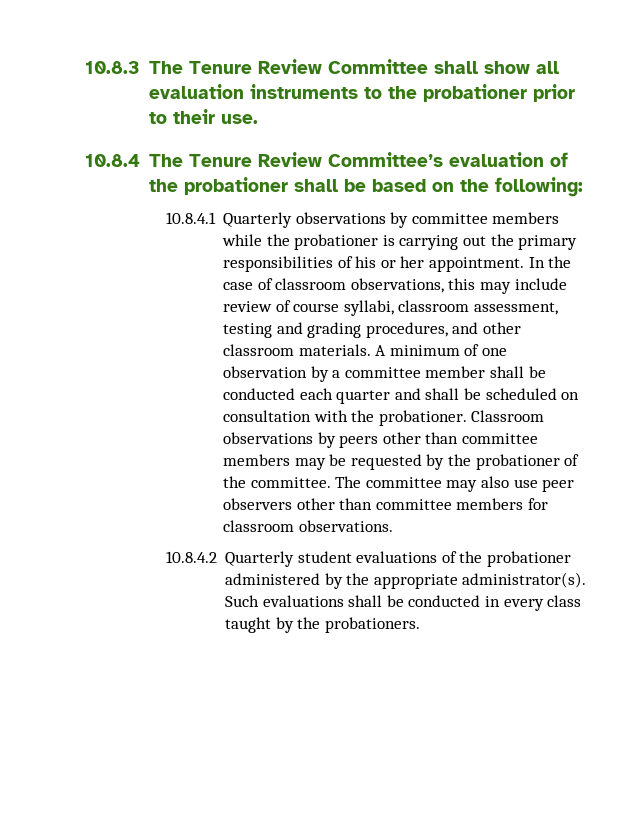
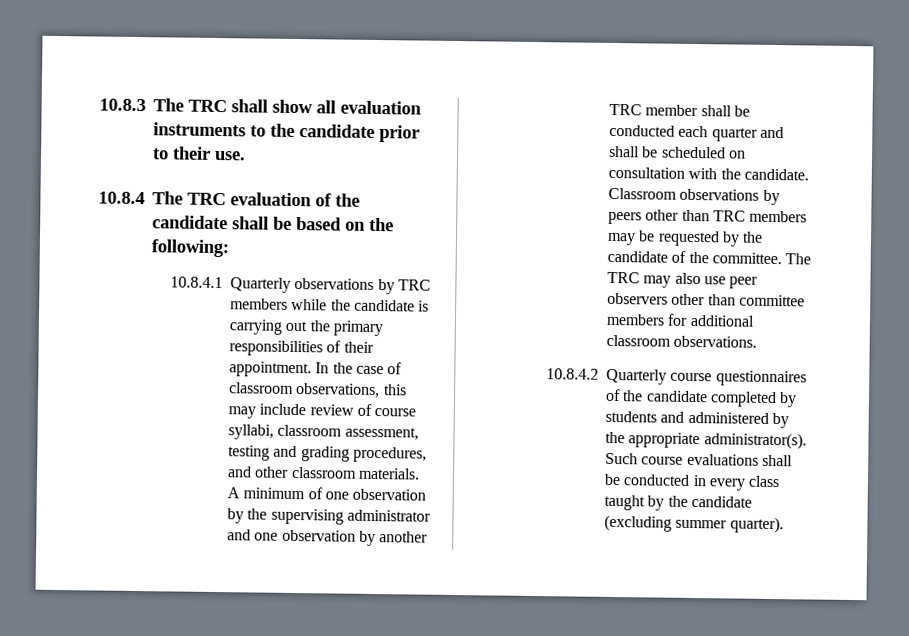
- 10.8.3 The Tenure Review Committee shall show all evaluation instruments to the probationer prior to their use.
+ 10.8.3 The TRC shall show all evaluation instruments to the candidate prior to their use.
- 10.8.4 The Tenure Review Committee’s evaluation of the probationer shall be based on the following:
+ 10.8.4 The TRC evaluation of the candidate shall be based on the following:
- 10.8.4.1 Quarterly observations by committee members while the probationer is carrying out the primary responsibilities of his or her appointment.
+ 10.8.4.1 Quarterly observations by TRC members while the candidate is carrying out the primary responsibilities of their appointment.
- A minimum of one observation by a committee member shall be conducted each quarter and shall be scheduled on consultation with the probationer.
+ A minimum of one observation by the supervising administrator and one observation by another TRC member shall be conducted each quarter and shall be scheduled on consultation with the candidate.
- Classroom observations by peers other than committee members may be requested by the probationer of the committee.
+ Classroom observations by peers other than TRC members may be requested by the candidate of the committee.
- The committee may also use peer observers other than committee members for classroom observations.
+ The TRC may also use peer observers other than committee members for additional classroom observations.
- 10.8.4.2 Quarterly student evaluations of the probationer administered by the appropriate administrator(s).
+ 10.8.4.2 Quarterly course questionnaires of the candidate completed by students and administered by the appropriate administrator(s).
- Such evaluations shall be conducted in every class taught by the probationers.
+ Such course evaluations shall be conducted in every class taught by the candidate (excluding summer quarter).

